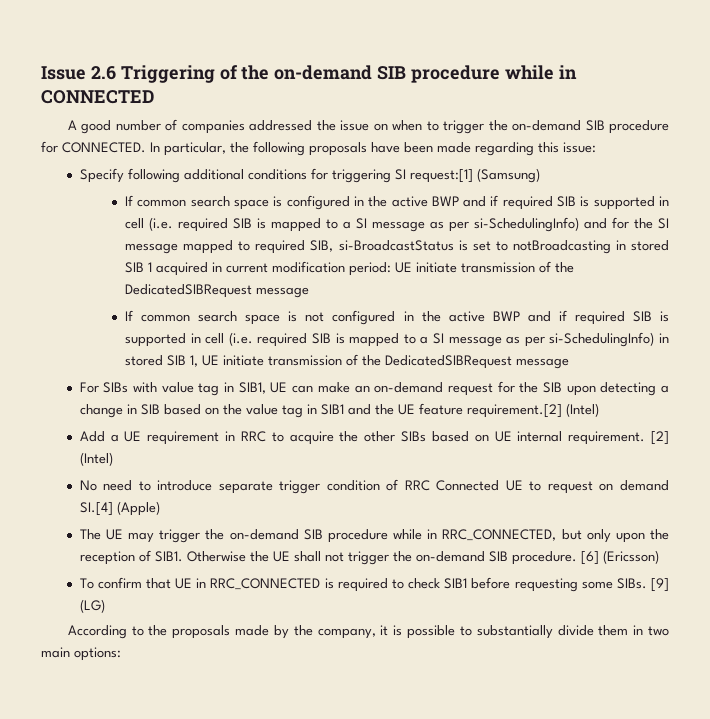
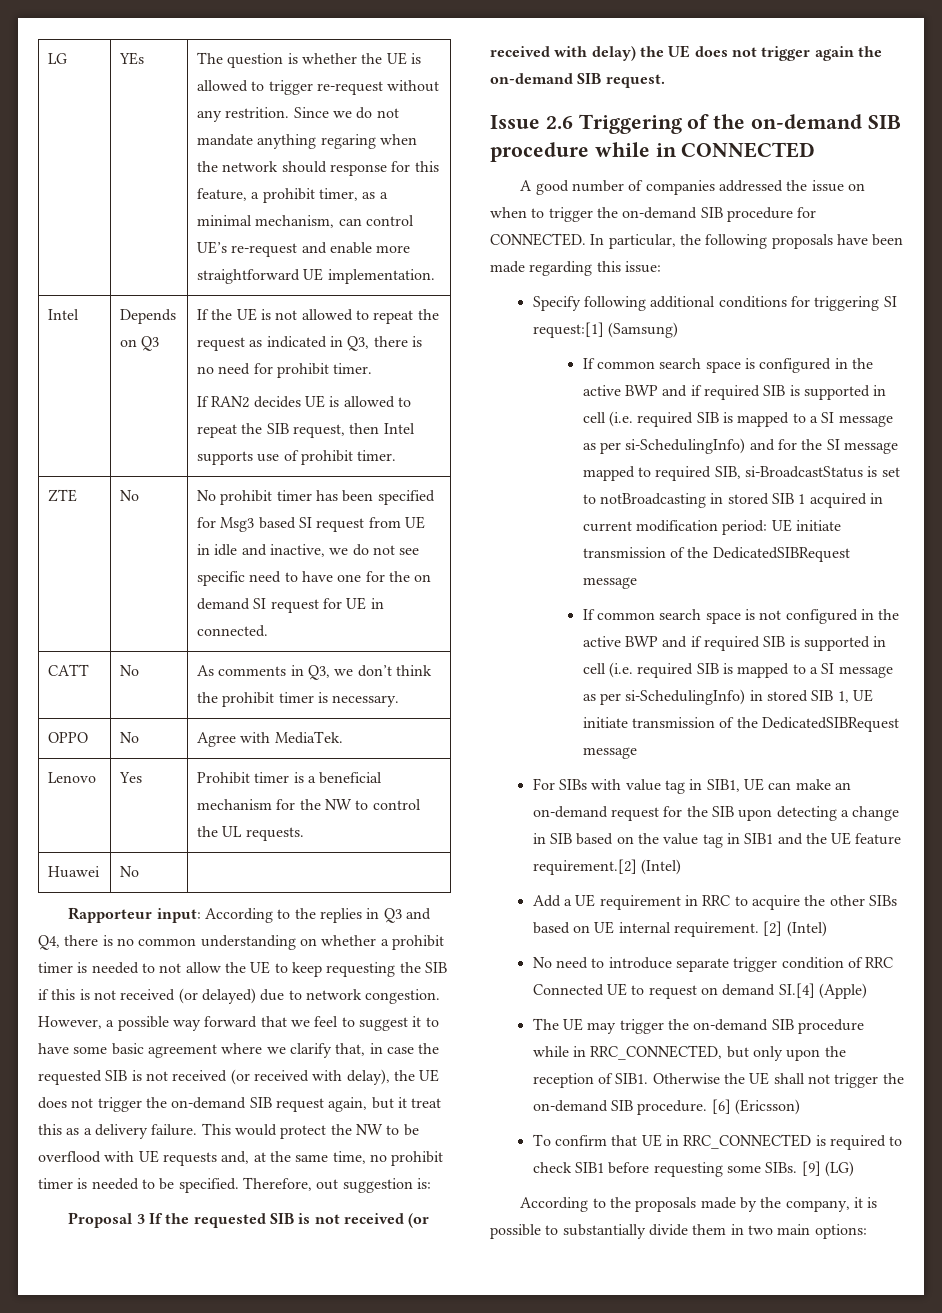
+ LG | YEs | The question is whether the UE is allowed to trigger re-request without any restrition. Since we do not mandate anything regaring when the network should response for this feature, a prohibit timer, as a minimal mechanism, can control UE’s re-request and enable more straightforward UE implementation.
+ Intel | Depends on Q3 | If the UE is not allowed to repeat the request as indicated in Q3, there is no need for prohibit timer.
+ If RAN2 decides UE is allowed to repeat the SIB request, then Intel supports use of prohibit timer.
+ ZTE | No | No prohibit timer has been specified for Msg3 based SI request from UE in idle and inactive, we do not see specific need to have one for the on demand SI request for UE in connected.
+ CATT | No | As comments in Q3, we don’t think the prohibit timer is necessary.
+ OPPO | No | Agree with MediaTek.
+ Lenovo | Yes | Prohibit timer is a beneficial mechanism for the NW to control the UL requests.
+ Huawei | No |
+ Rapporteur input: According to the replies in Q3 and Q4, there is no common understanding on whether a prohibit timer is needed to not allow the UE to keep requesting the SIB if this is not received (or delayed) due to network congestion. However, a possible way forward that we feel to suggest it to have some basic agreement where we clarify that, in case the requested SIB is not received (or received with delay), the UE does not trigger the on-demand SIB request again, but it treat this as a delivery failure. This would protect the NW to be overflood with UE requests and, at the same time, no prohibit timer is needed to be specified. Therefore, out suggestion is:
+ Proposal 3 If the requested SIB is not received (or received with delay) the UE does not trigger again the on-demand SIB request.

